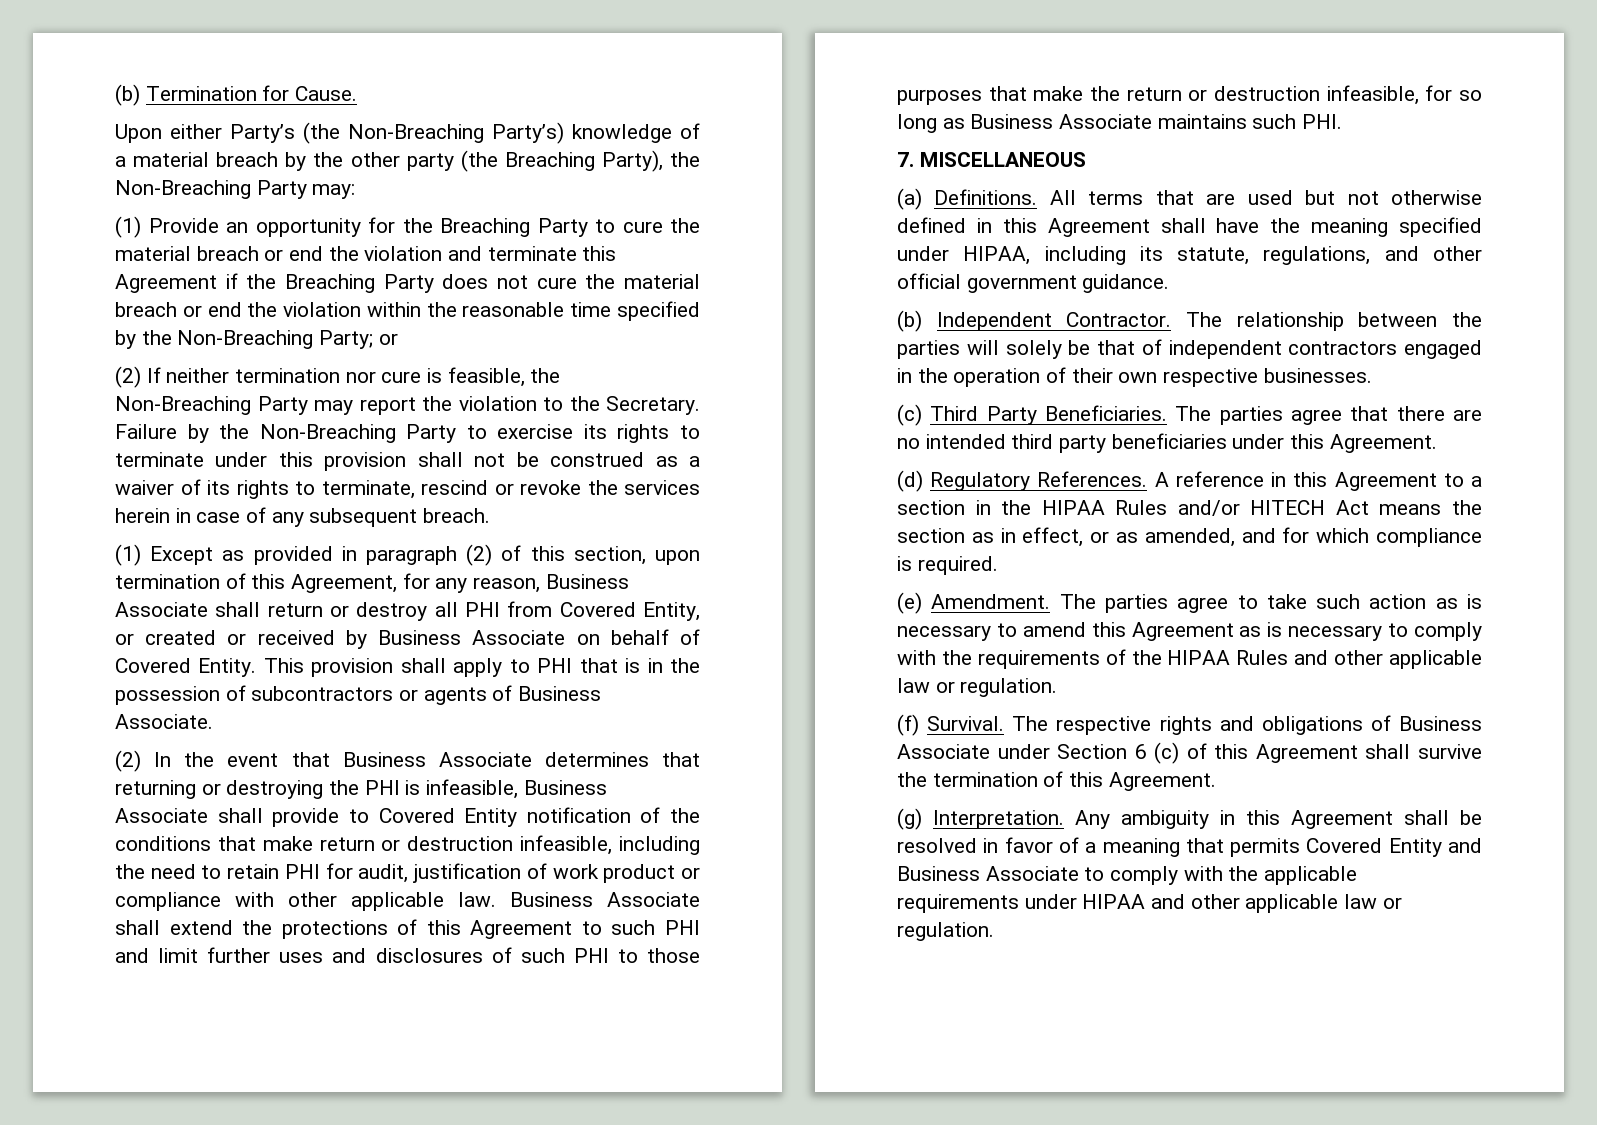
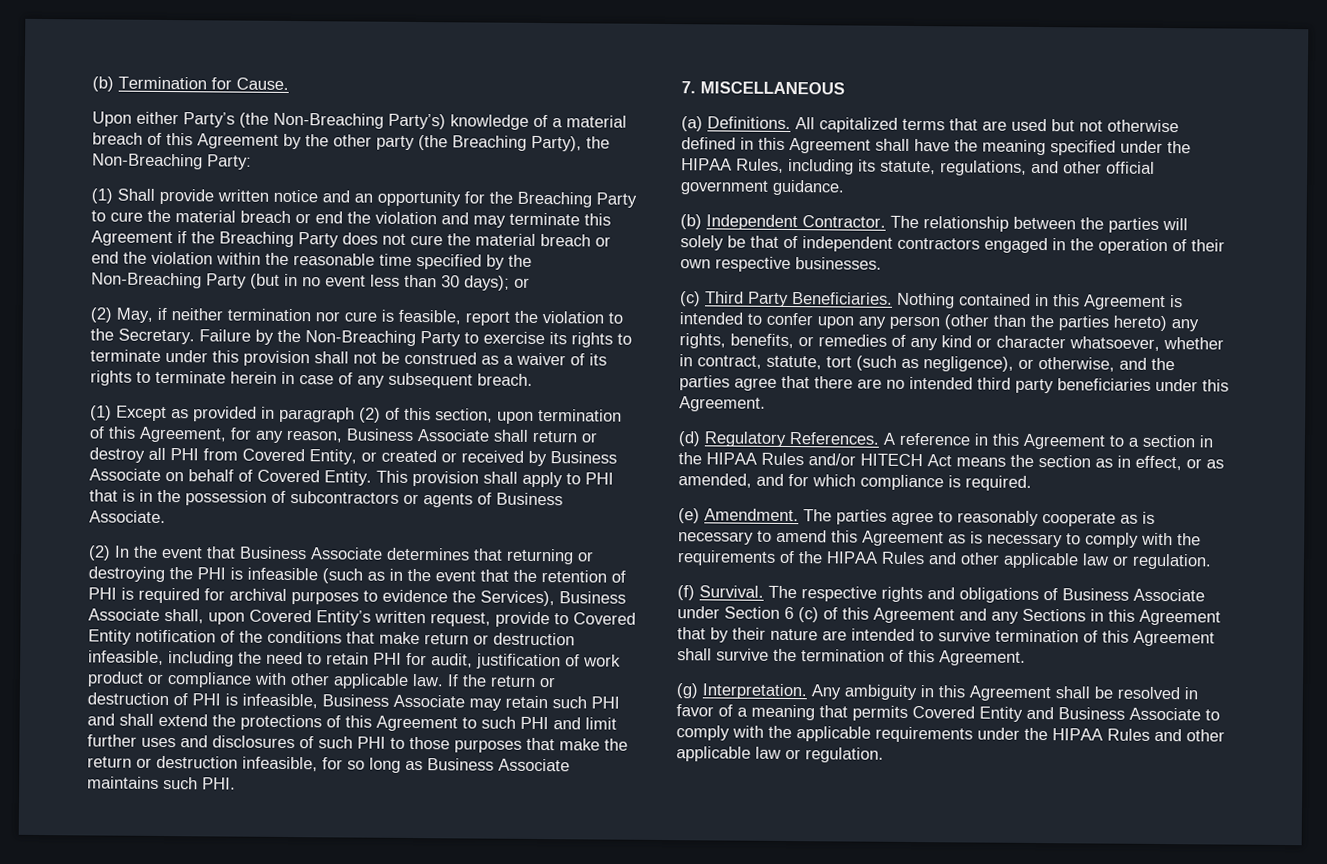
- Upon either Party’s (the Non-Breaching Party’s) knowledge of a material breach by the other party (the Breaching Party), the Non-Breaching Party may:
- (1) Provide an opportunity for the Breaching Party to cure the material breach or end the violation and terminate this Agreement if the Breaching Party does not cure the material breach or end the violation within the reasonable time specified by the Non-Breaching Party;
+ Upon either Party’s (the Non-Breaching Party’s) knowledge of a material breach of this Agreement by the other party (the Breaching Party), the Non-Breaching Party:
+ (1) Shall provide written notice and an opportunity for the Breaching Party to cure the material breach or end the violation and may terminate this Agreement if the Breaching Party does not cure the material breach or end the violation within the reasonable time specified by the Non-Breaching Party (but in no event less than 30 days);
- (2) If neither termination nor cure is feasible, the Non-Breaching Party may report the violation to the Secretary.
+ (2) May, if neither termination nor cure is feasible, report the violation to the Secretary.
- Failure by the Non-Breaching Party to exercise its rights to terminate under this provision shall not be construed as a waiver of its rights to terminate, rescind or revoke the services herein in case of any subsequent breach.
+ Failure by the Non-Breaching Party to exercise its rights to terminate under this provision shall not be construed as a waiver of its rights to terminate herein in case of any subsequent breach.
- (2) In the event that Business Associate determines that returning or destroying the PHI is infeasible, Business Associate shall provide to Covered Entity notification of the conditions that make return or destruction infeasible, including the need to retain PHI for audit, justification of work product or compliance with other applicable law.
+ (2) In the event that Business Associate determines that returning or destroying the PHI is infeasible (such as in the event that the retention of PHI is required for archival purposes to evidence the Services), Business Associate shall, upon Covered Entity’s written request, provide to Covered Entity notification of the conditions that make return or destruction infeasible, including the need to retain PHI for audit, justification of work product or compliance with other applicable law.
- Business Associate shall extend the protections of this Agreement to such PHI and limit further uses and disclosures of such PHI to those purposes that make the return or destruction infeasible, for so long as Business Associate maintains such PHI.
+ If the return or destruction of PHI is infeasible, Business Associate may retain such PHI and shall extend the protections of this Agreement to such PHI and limit further uses and disclosures of such PHI to those purposes that make the return or destruction infeasible, for so long as Business Associate maintains such PHI.
- All terms that are used but not otherwise defined in this Agreement shall have the meaning specified under HIPAA, including its statute, regulations, and other official government guidance.
+ All capitalized terms that are used but not otherwise defined in this Agreement shall have the meaning specified under the HIPAA Rules, including its statute, regulations, and other official government guidance.
- The parties agree that there are no intended third party beneficiaries under this Agreement.
+ Nothing contained in this Agreement is intended to confer upon any person (other than the parties hereto) any rights, benefits, or remedies of any kind or character whatsoever, whether in contract, statute, tort (such as negligence), or otherwise, and the parties agree that there are no intended third party beneficiaries under this Agreement.
- The parties agree to take such action as is necessary to amend this Agreement as is necessary to comply with the requirements of the HIPAA Rules and other applicable law or regulation.
+ The parties agree to reasonably cooperate as is necessary to amend this Agreement as is necessary to comply with the requirements of the HIPAA Rules and other applicable law or regulation.
- The respective rights and obligations of Business Associate under Section 6 (c) of this Agreement shall survive the termination of this Agreement.
+ The respective rights and obligations of Business Associate under Section 6 (c) of this Agreement and any Sections in this Agreement that by their nature are intended to survive termination of this Agreement shall survive the termination of this Agreement.
- Any ambiguity in this Agreement shall be resolved in favor of a meaning that permits Covered Entity and Business Associate to comply with the applicable requirements under HIPAA and other applicable law or regulation.
+ Any ambiguity in this Agreement shall be resolved in favor of a meaning that permits Covered Entity and Business Associate to comply with the applicable requirements under the HIPAA Rules and other applicable law or regulation.

